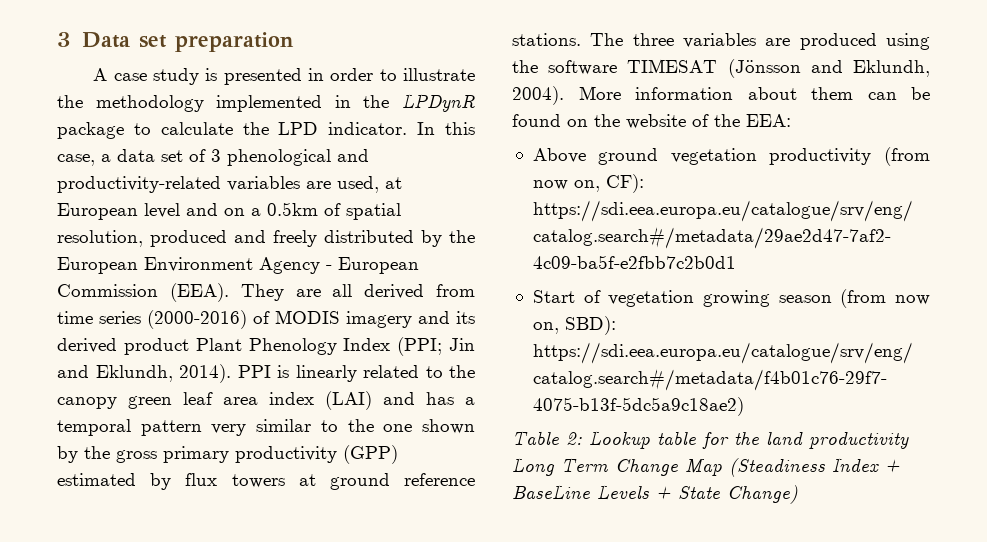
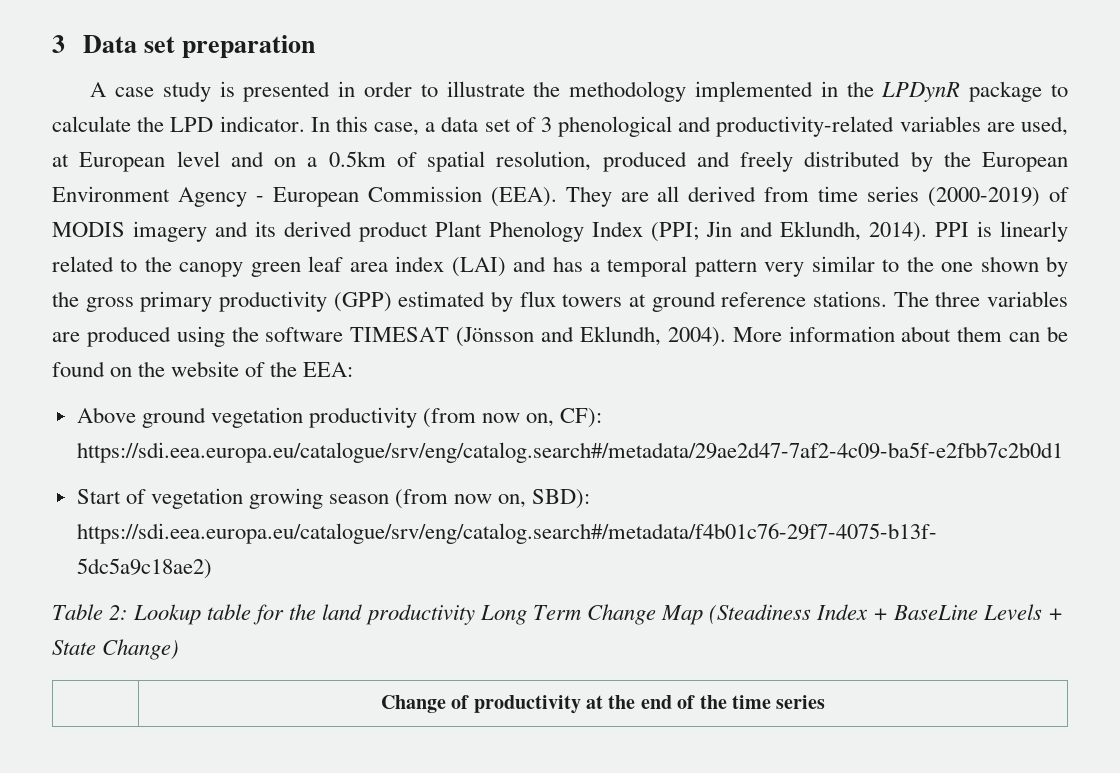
- They are all derived from time series (2000-2016) of MODIS imagery and its derived product Plant Phenology Index (PPI; Jin and Eklundh, 2014).
+ They are all derived from time series (2000-2019) of MODIS imagery and its derived product Plant Phenology Index (PPI; Jin and Eklundh, 2014).
+ | Change of productivity at the end of the time series

